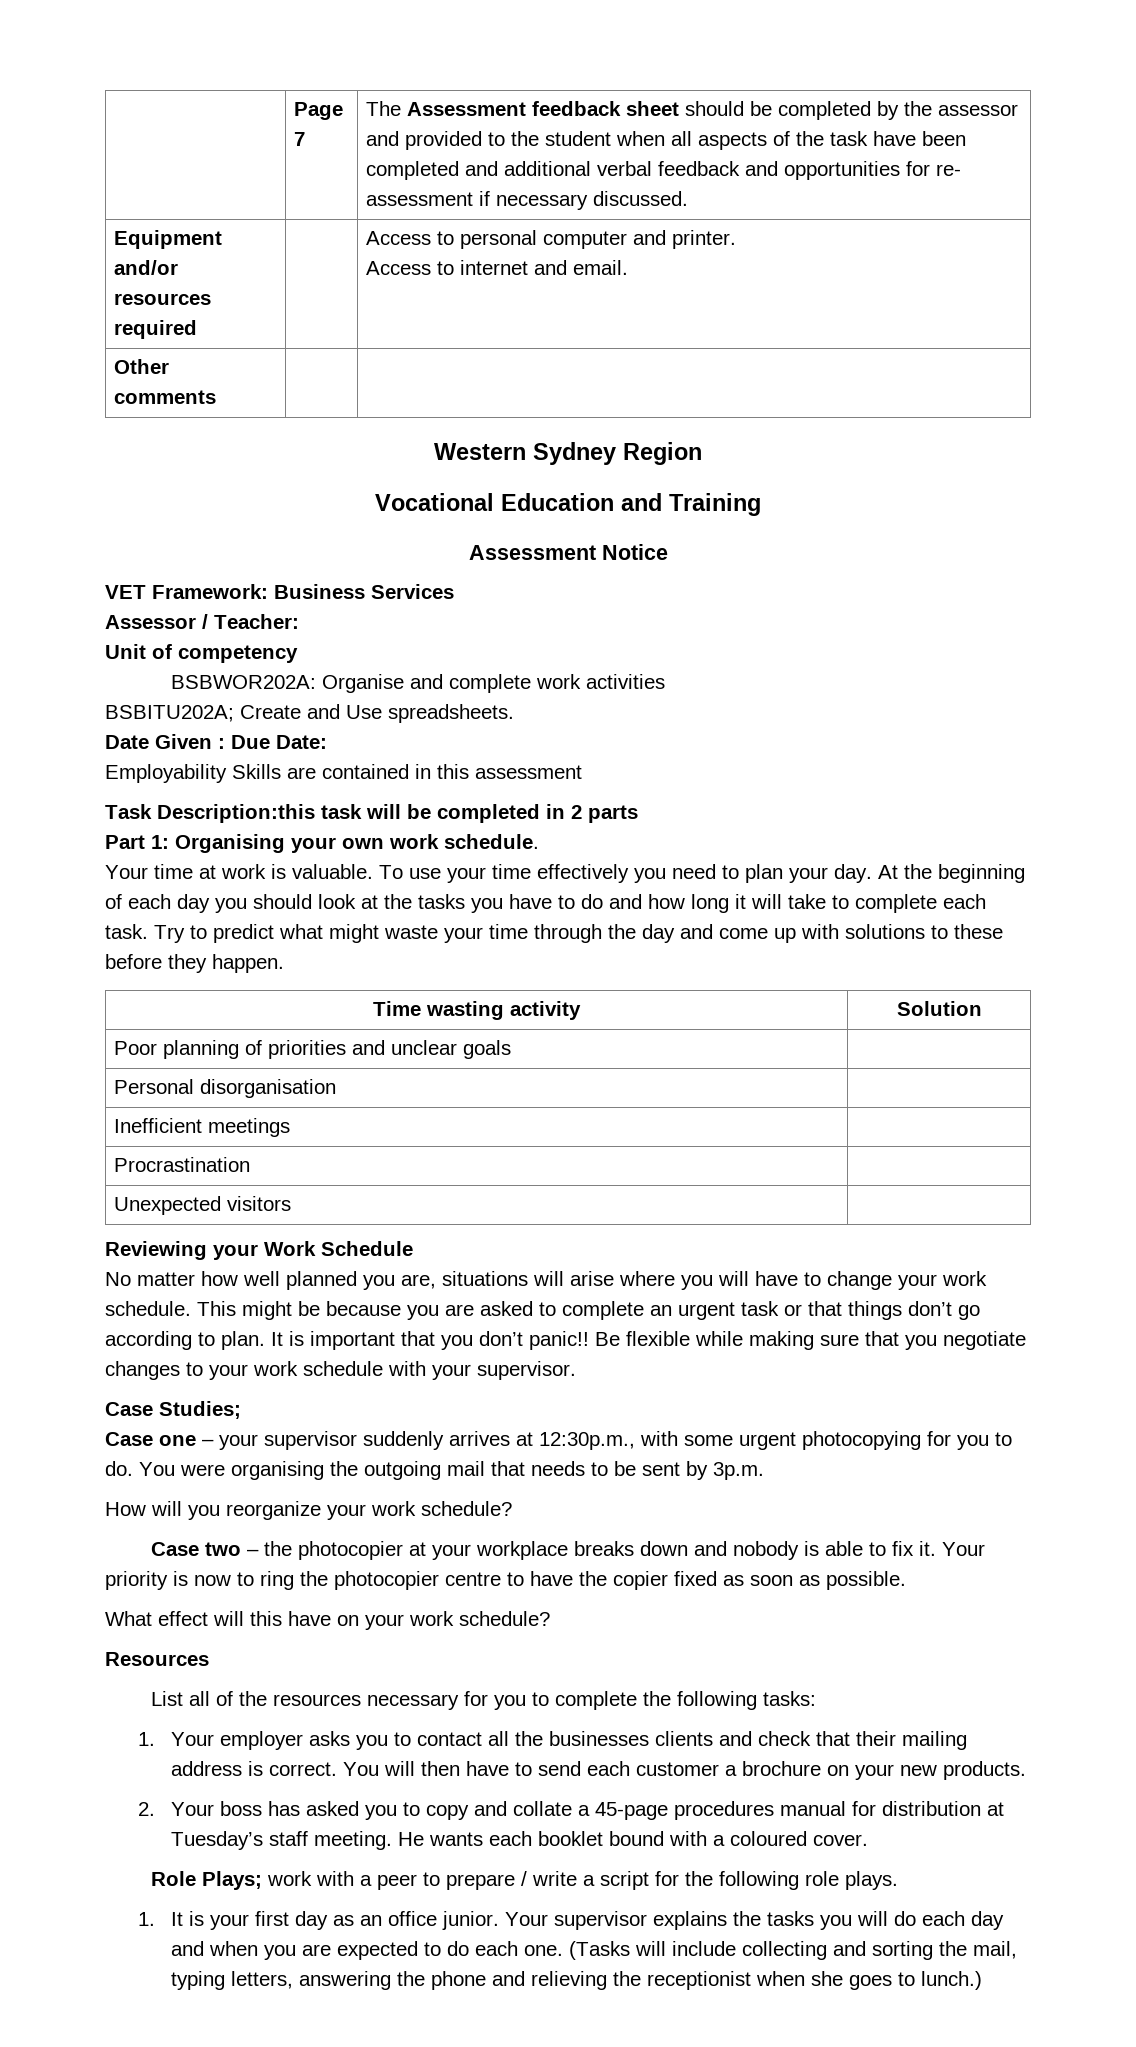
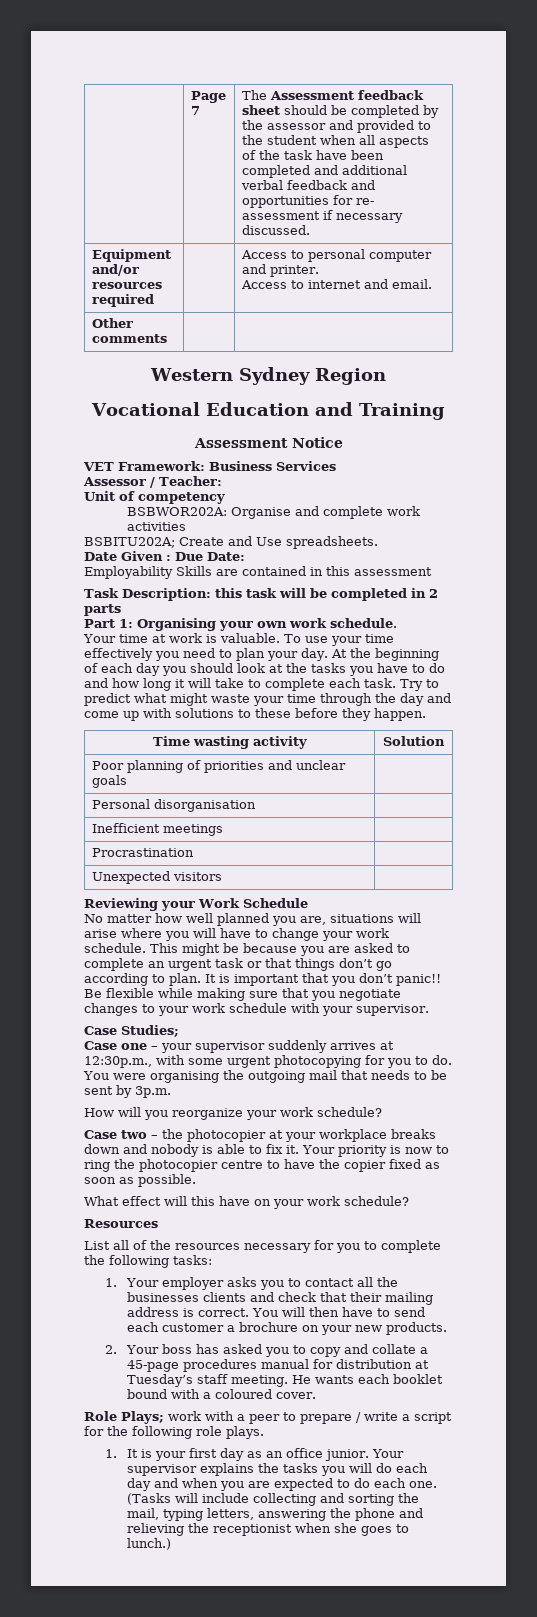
- Task Description:this task will be completed in 2 parts
+ Task Description: this task will be completed in 2 parts

